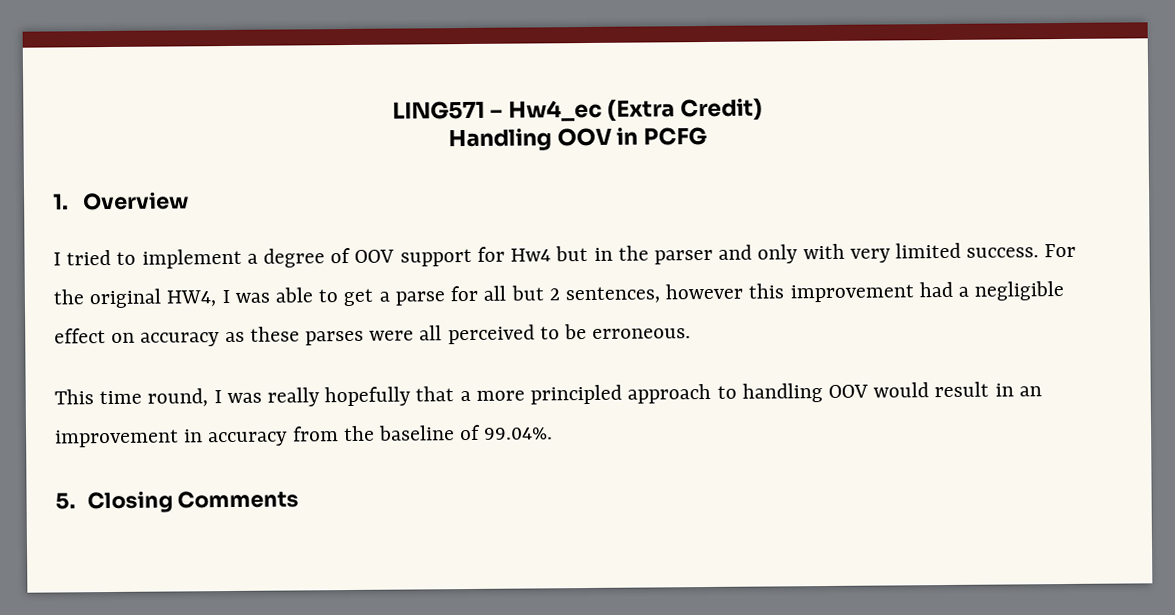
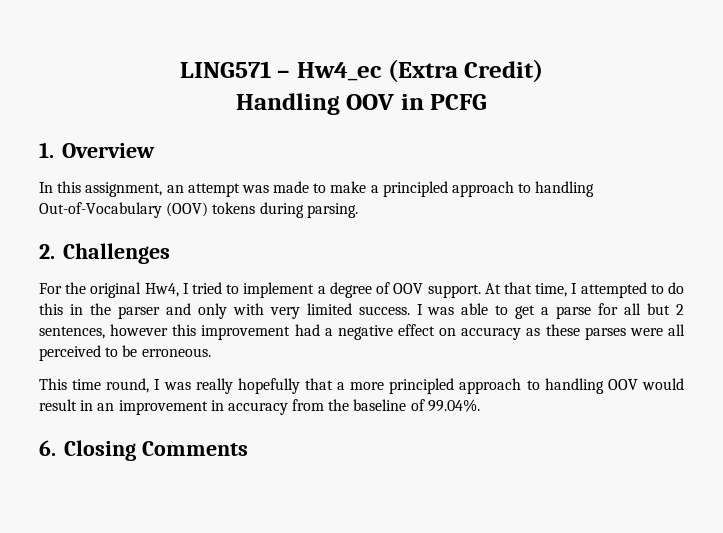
- I tried to implement a degree of OOV support for Hw4 but in the parser and only with very limited success.
+ In this assignment, an attempt was made to make a principled approach to handling Out-of-Vocabulary (OOV) tokens during parsing.
+ 2. Challenges
+ For the original Hw4, I tried to implement a degree of OOV support. At that time, I attempted to do this in the parser and only with very limited success.
- For the original HW4, I was able to get a parse for all but 2 sentences, however this improvement had a negligible effect on accuracy as these parses were all perceived to be erroneous.
+ I was able to get a parse for all but 2 sentences, however this improvement had a negative effect on accuracy as these parses were all perceived to be erroneous.
- 5. Closing Comments
+ 6. Closing Comments

